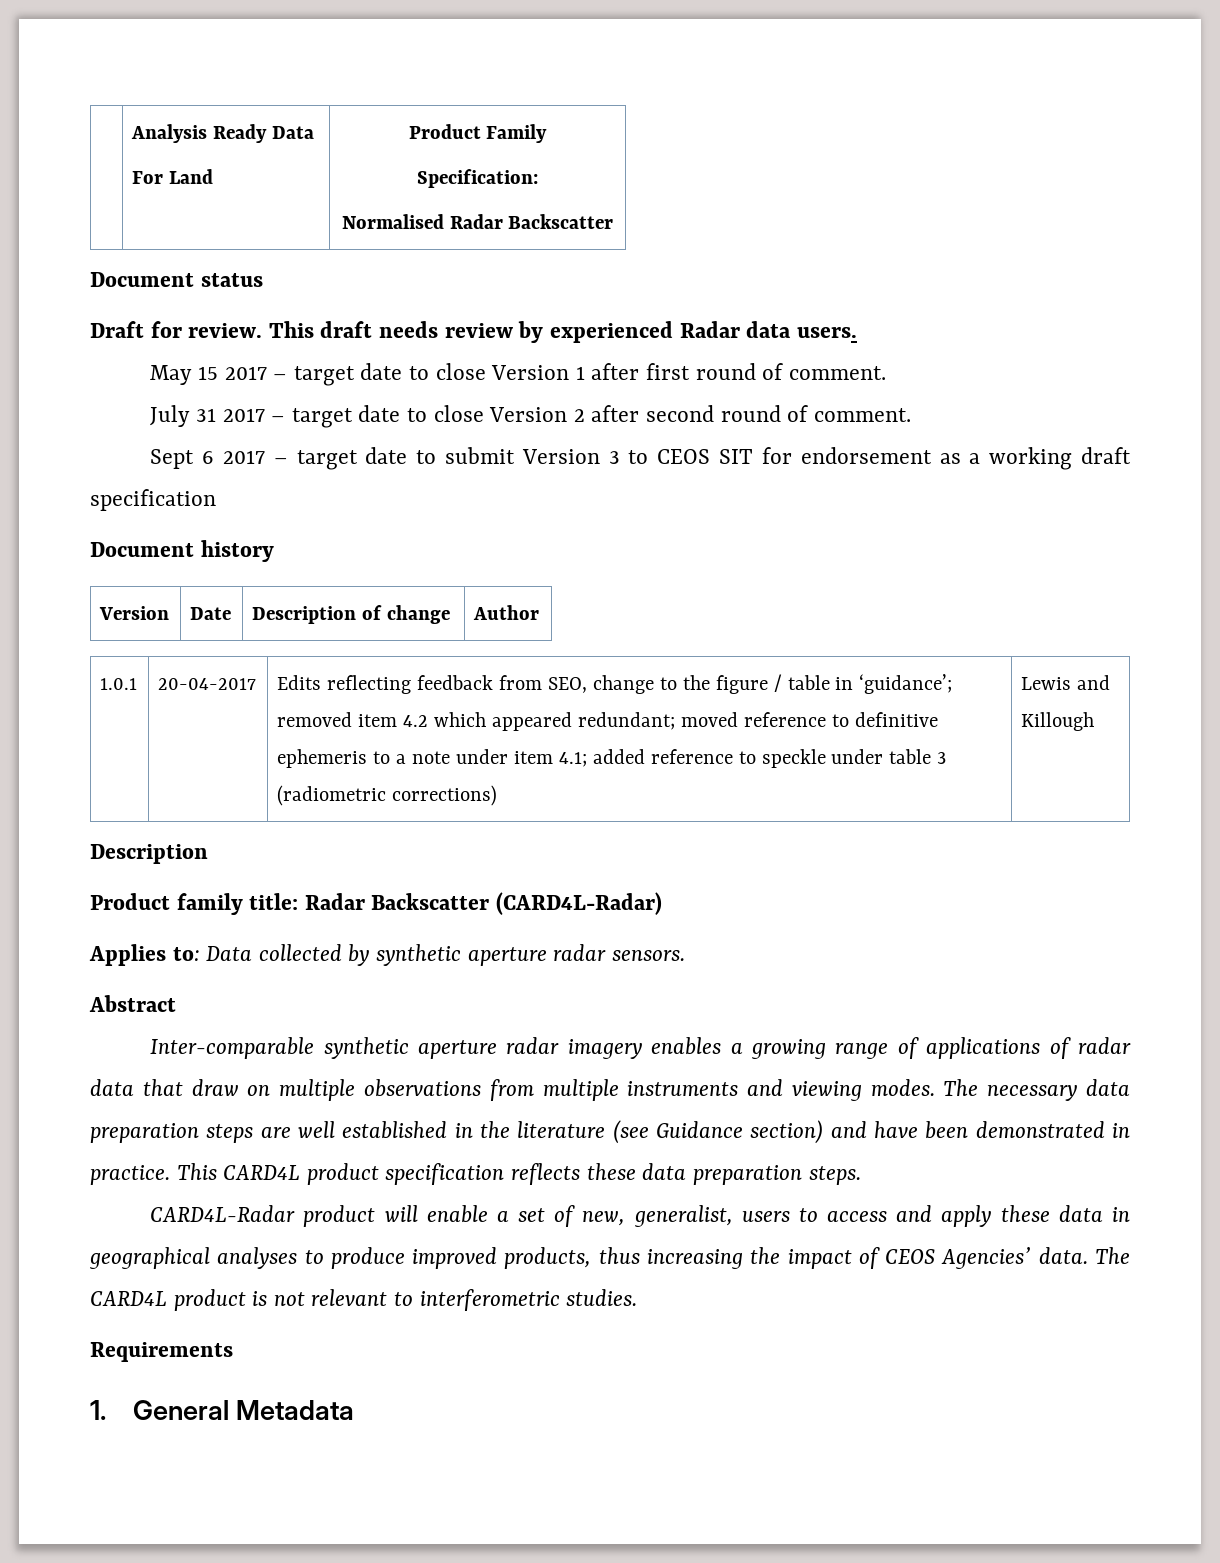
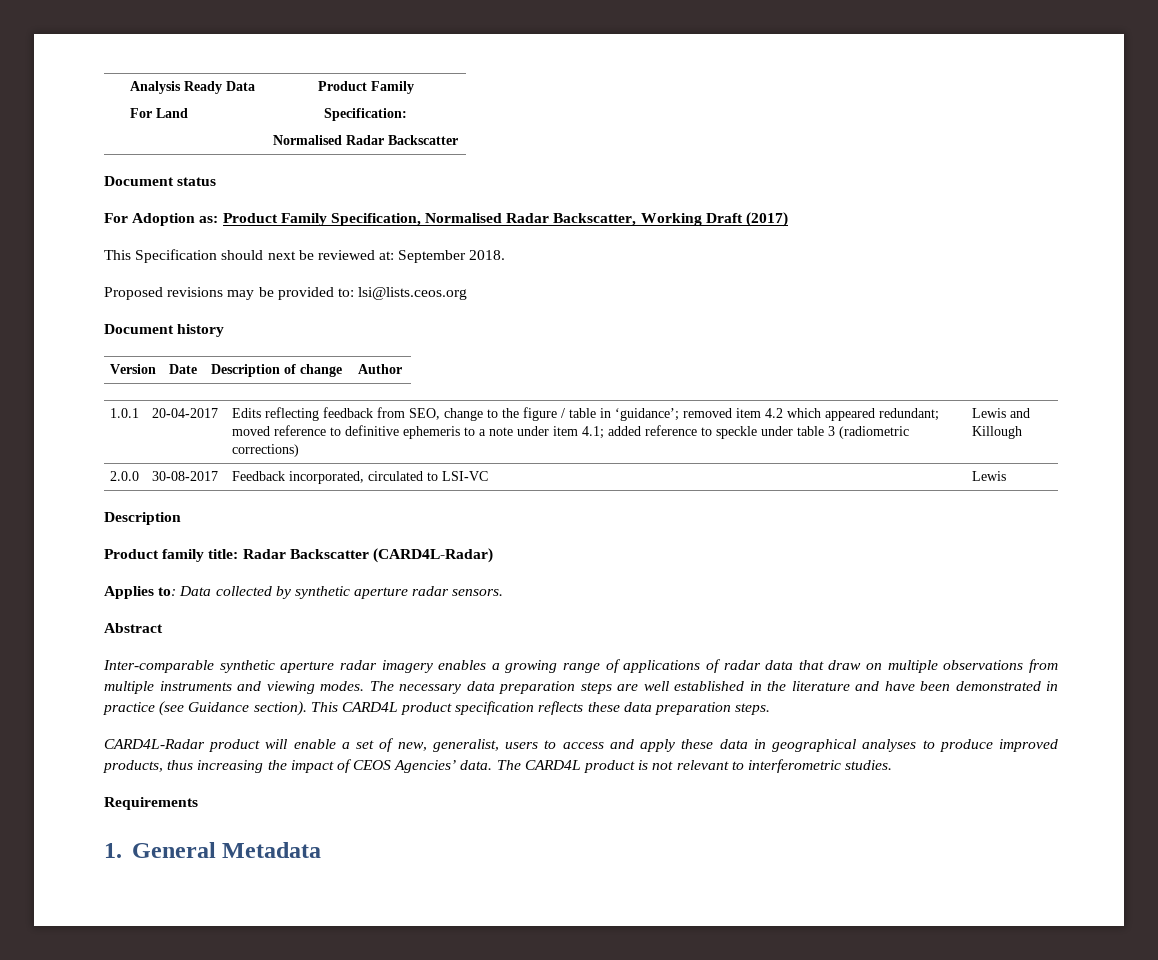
- Draft for review. This draft needs review by experienced Radar data users.
- May 15 2017 – target date to close Version 1 after first round of comment.
- July 31 2017 – target date to close Version 2 after second round of comment.
- Sept 6 2017 – target date to submit Version 3 to CEOS SIT for endorsement as a working draft specification
+ For Adoption as: Product Family Specification, Normalised Radar Backscatter, Working Draft (2017)
+ This Specification should next be reviewed at: September 2018.
+ Proposed revisions may be provided to: lsi@lists.ceos.org
+ 2.0.0 | 30-08-2017 | Feedback incorporated, circulated to LSI-VC | Lewis
- The necessary data preparation steps are well established in the literature (see Guidance section) and have been demonstrated in practice.
+ The necessary data preparation steps are well established in the literature and have been demonstrated in practice (see Guidance section).

